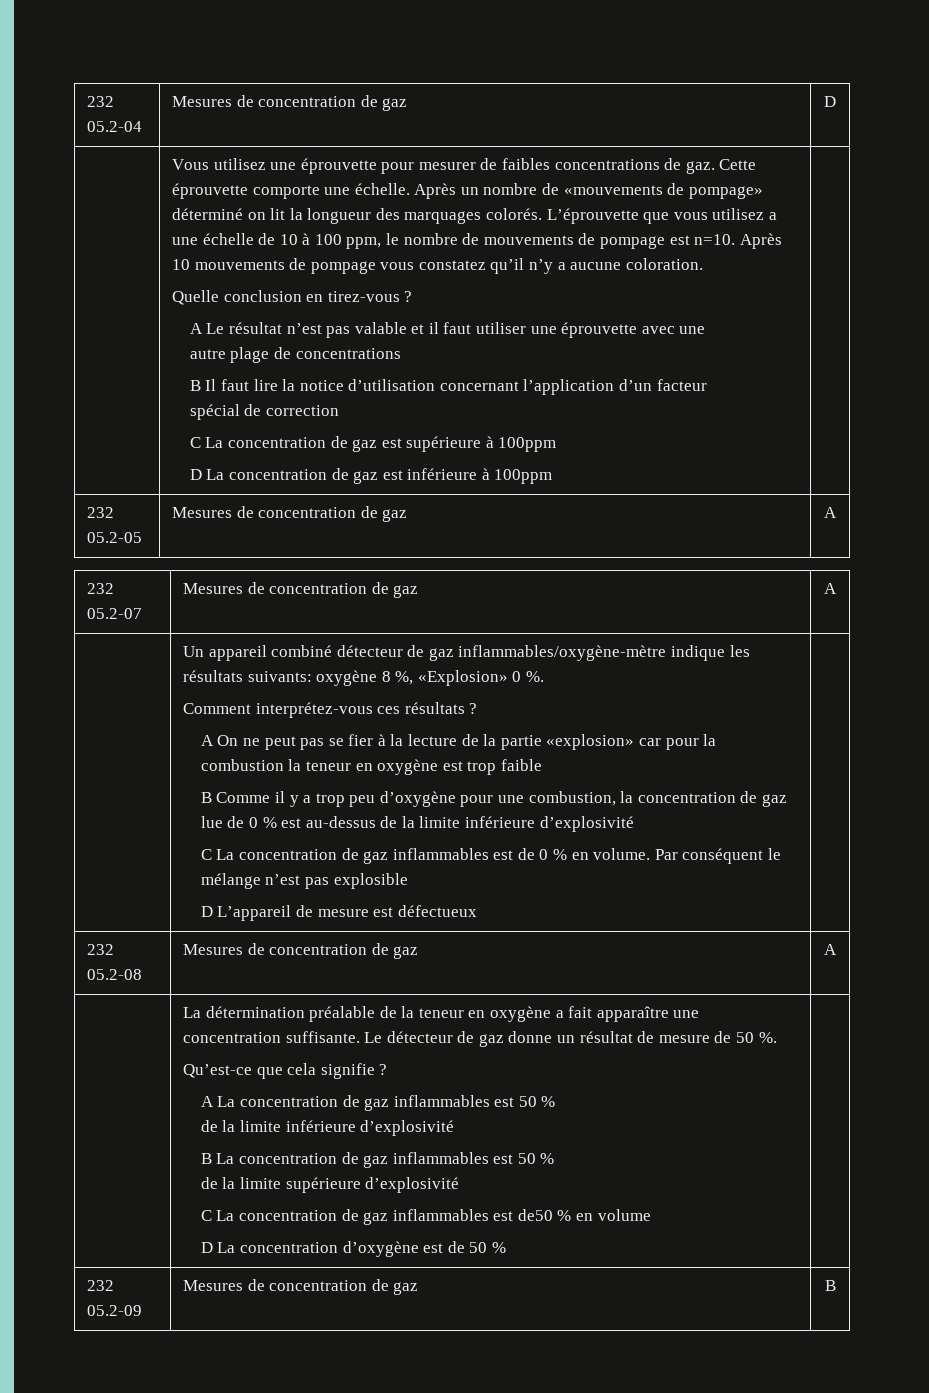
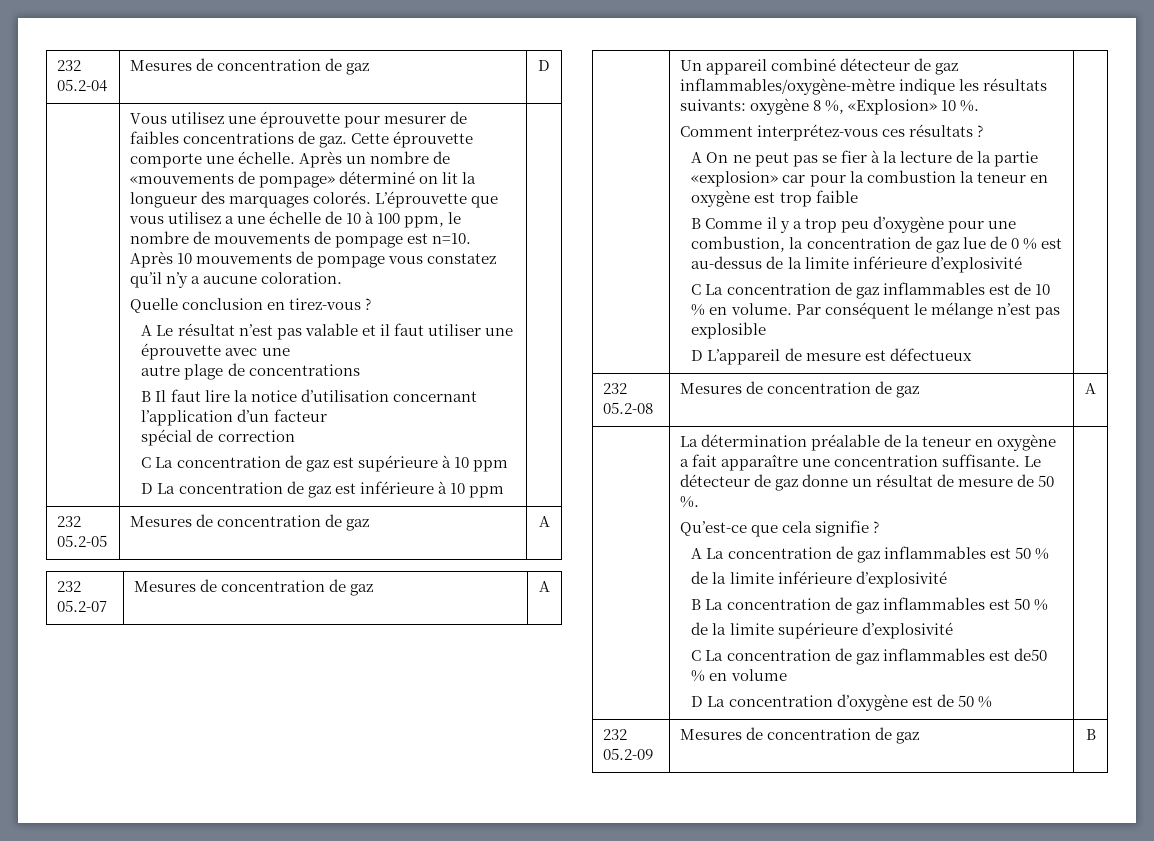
- C La concentration de gaz est supérieure à 100ppm
+ C La concentration de gaz est supérieure à 10 ppm
- D La concentration de gaz est inférieure à 100ppm
+ D La concentration de gaz est inférieure à 10 ppm
- Un appareil combiné détecteur de gaz inflammables/oxygène-mètre indique les résultats suivants: oxygène 8 %, «Explosion» 0 %.
+ Un appareil combiné détecteur de gaz inflammables/oxygène-mètre indique les résultats suivants: oxygène 8 %, «Explosion» 10 %.
- C La concentration de gaz inflammables est de 0 % en volume.
+ C La concentration de gaz inflammables est de 10 % en volume.

